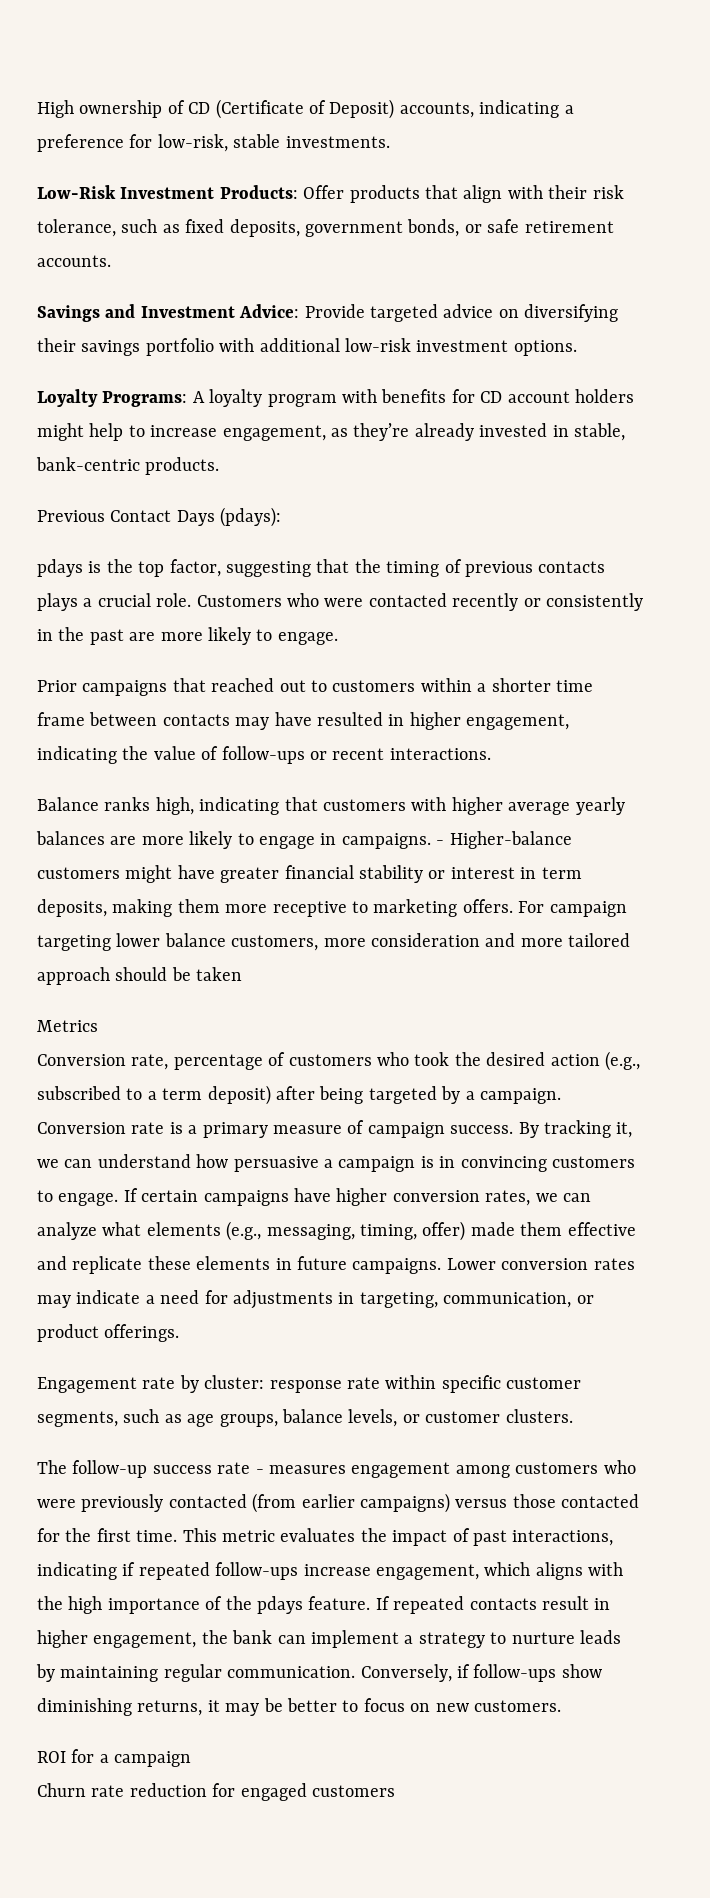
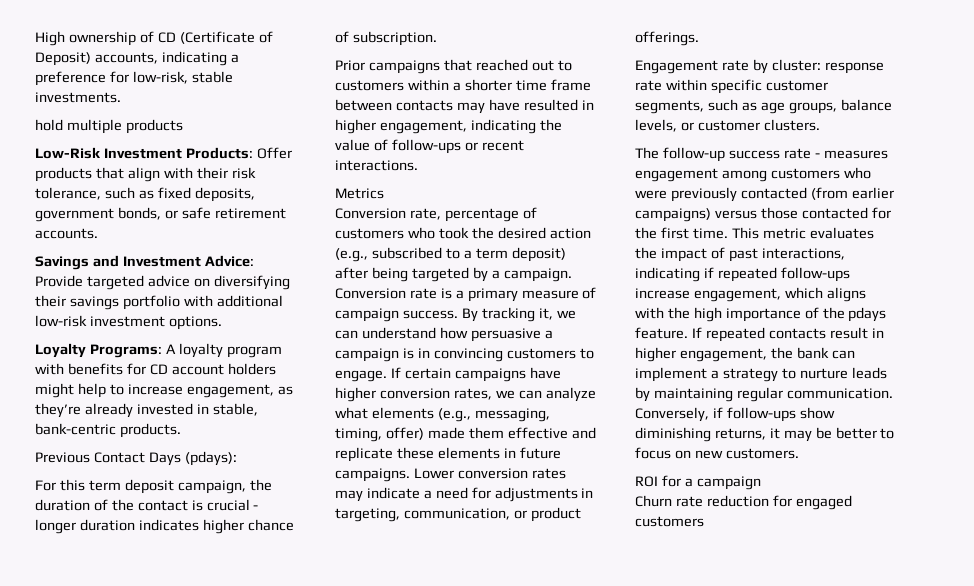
+ hold multiple products
- pdays is the top factor, suggesting that the timing of previous contacts plays a crucial role. Customers who were contacted recently or consistently in the past are more likely to engage.
+ For this term deposit campaign, the duration of the contact is crucial - longer duration indicates higher chance of subscription.
- Balance ranks high, indicating that customers with higher average yearly balances are more likely to engage in campaigns. - Higher-balance customers might have greater financial stability or interest in term deposits, making them more receptive to marketing offers. For campaign targeting lower balance customers, more consideration and more tailored approach should be taken

